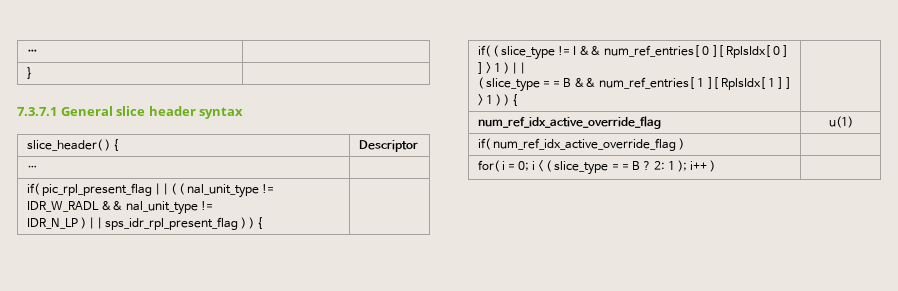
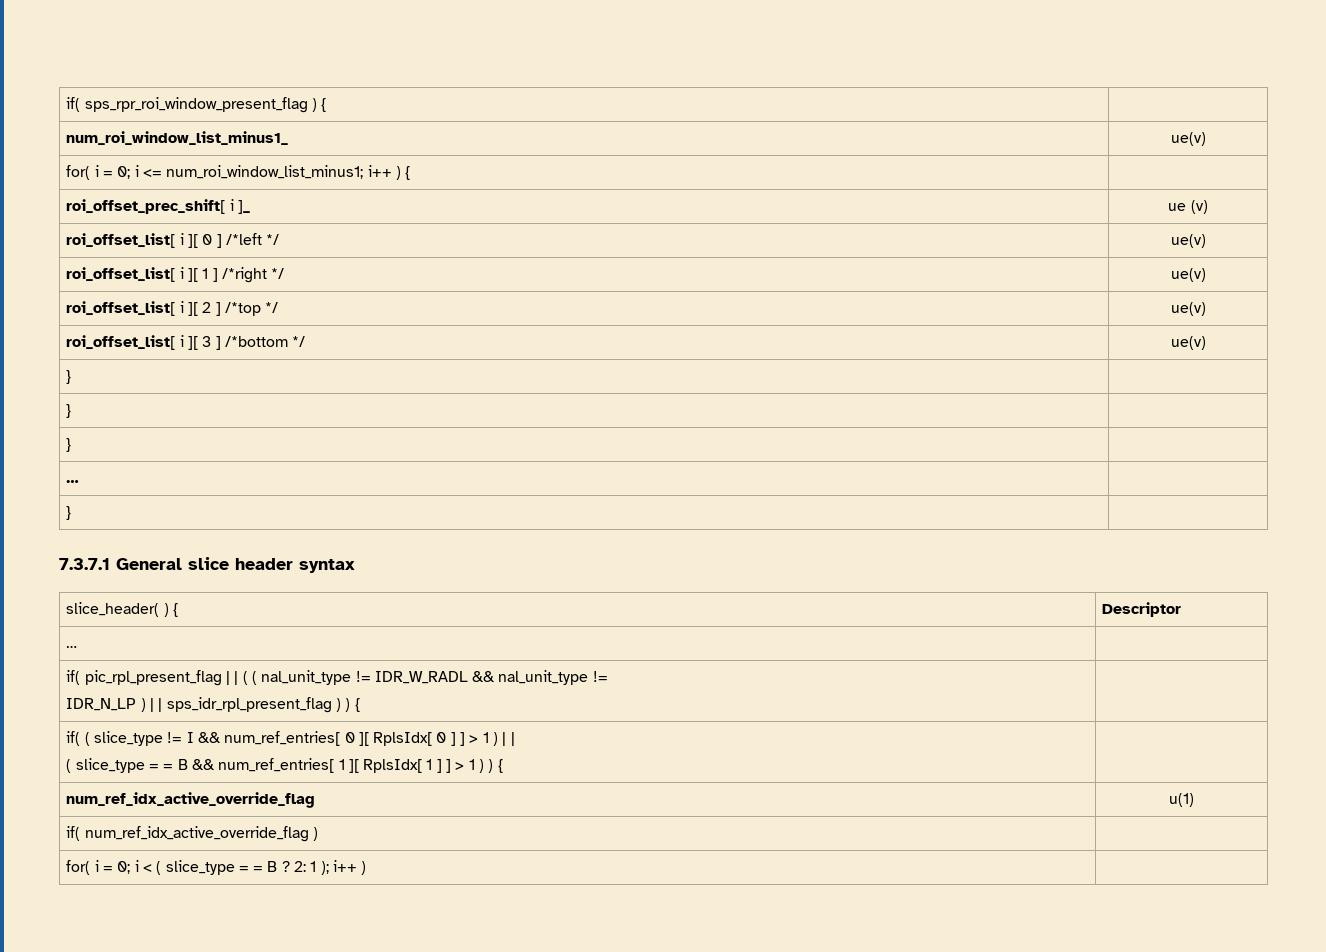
+ if( sps_rpr_roi_window_present_flag ) { |
+ num_roi_window_list_minus1_ | ue(v)
+ for( i = 0; i <= num_roi_window_list_minus1; i++ ) { |
+ roi_offset_prec_shift[ i ]_ | ue (v)
+ roi_offset_list[ i ][ 0 ] /*left */ | ue(v)
+ roi_offset_list[ i ][ 1 ] /*right */ | ue(v)
+ roi_offset_list[ i ][ 2 ] /*top */ | ue(v)
+ roi_offset_list[ i ][ 3 ] /*bottom */ | ue(v)
+ } |
+ } |
+ } |

